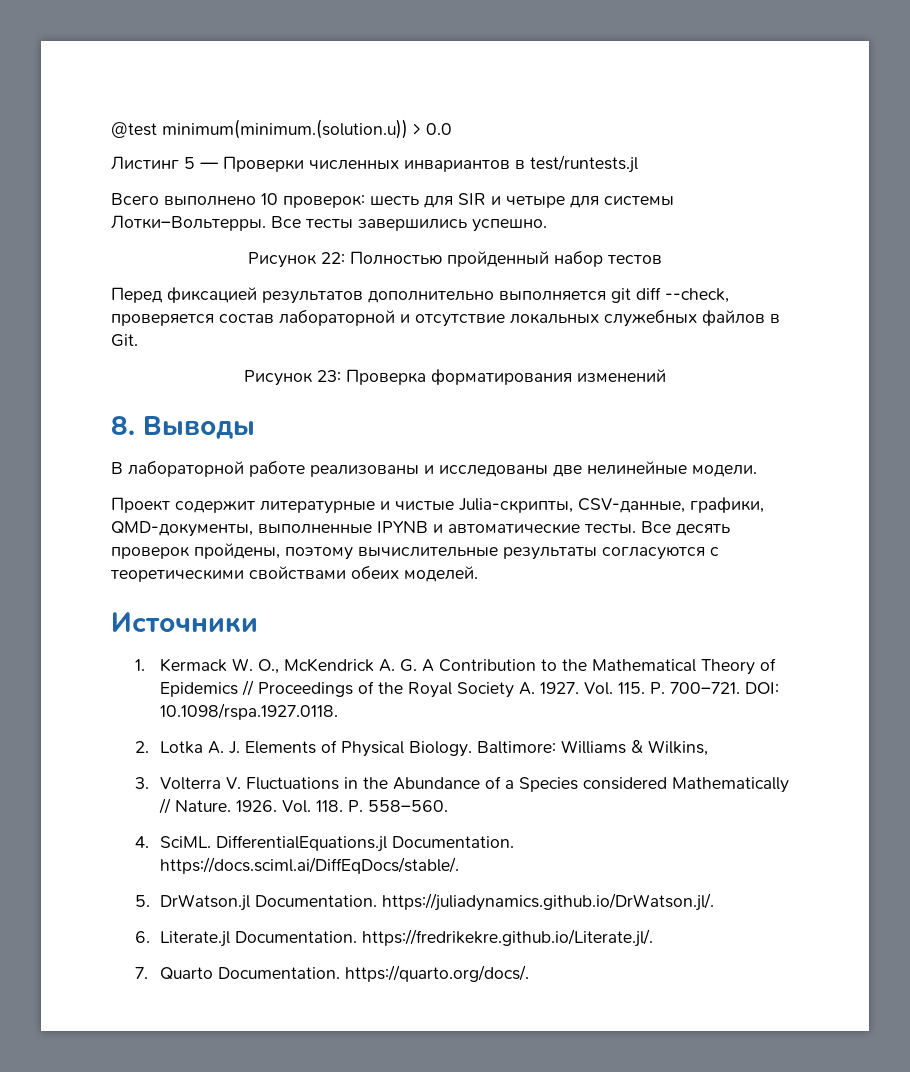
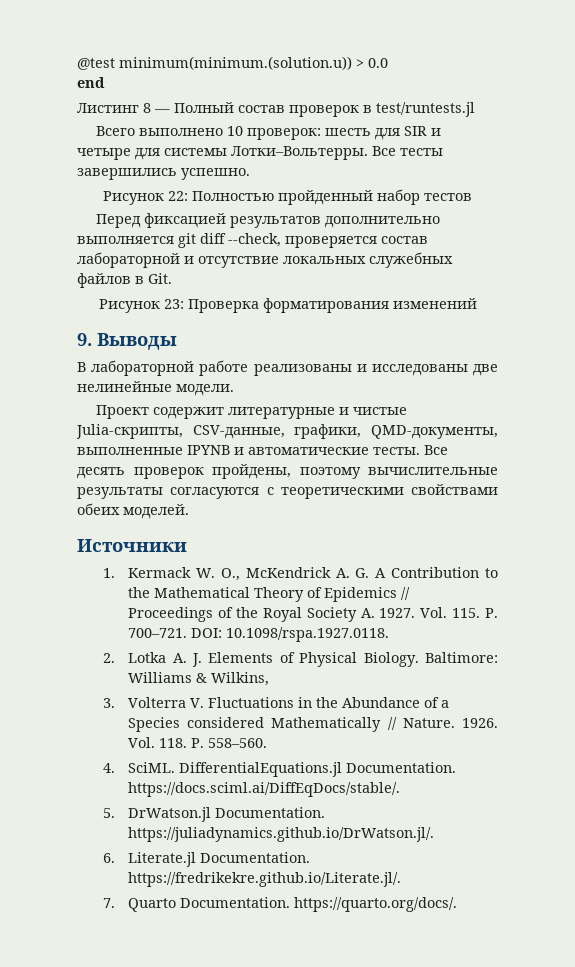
+ end
- Листинг 5 — Проверки численных инвариантов в test/runtests.jl
+ Листинг 8 — Полный состав проверок в test/runtests.jl
- 8. Выводы
+ 9. Выводы

